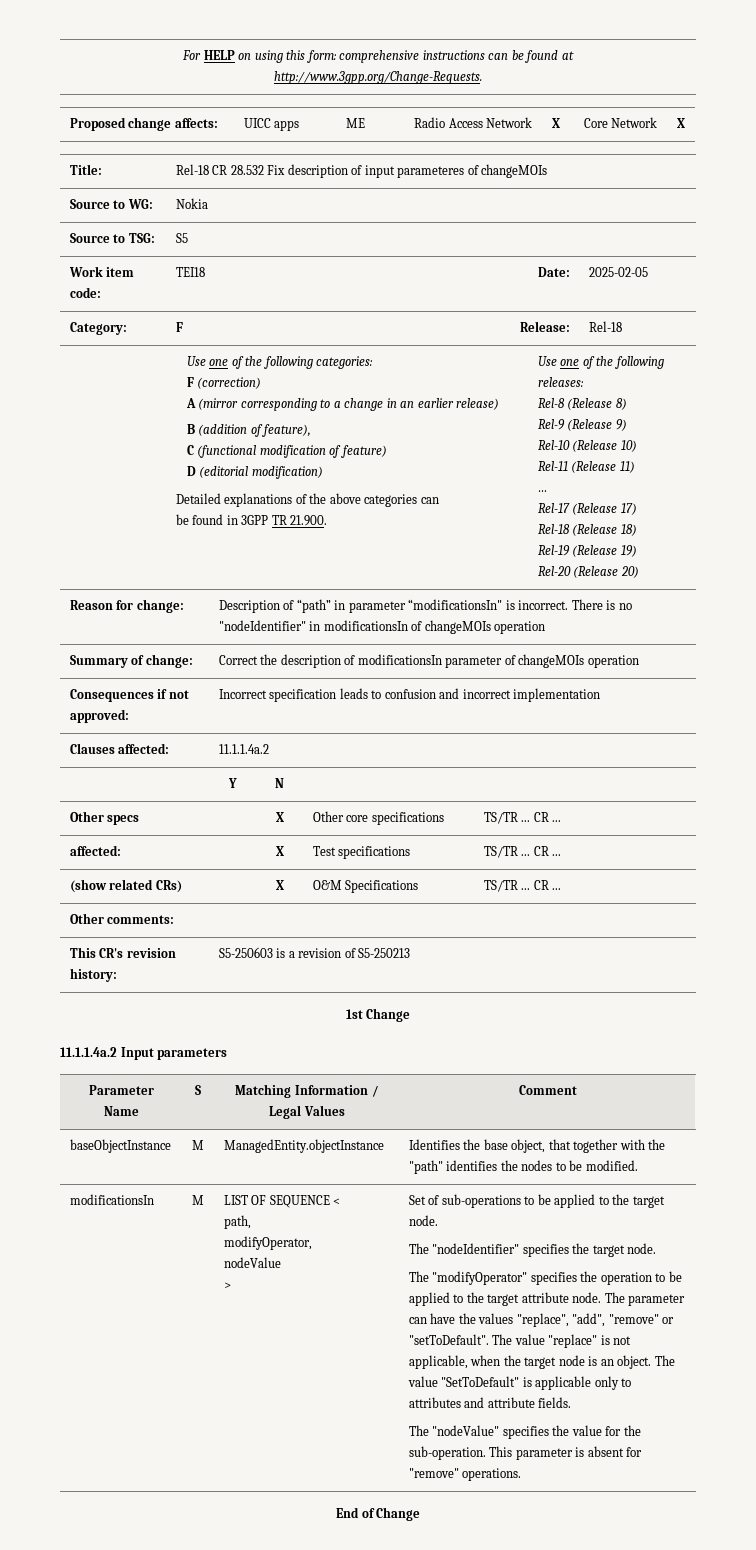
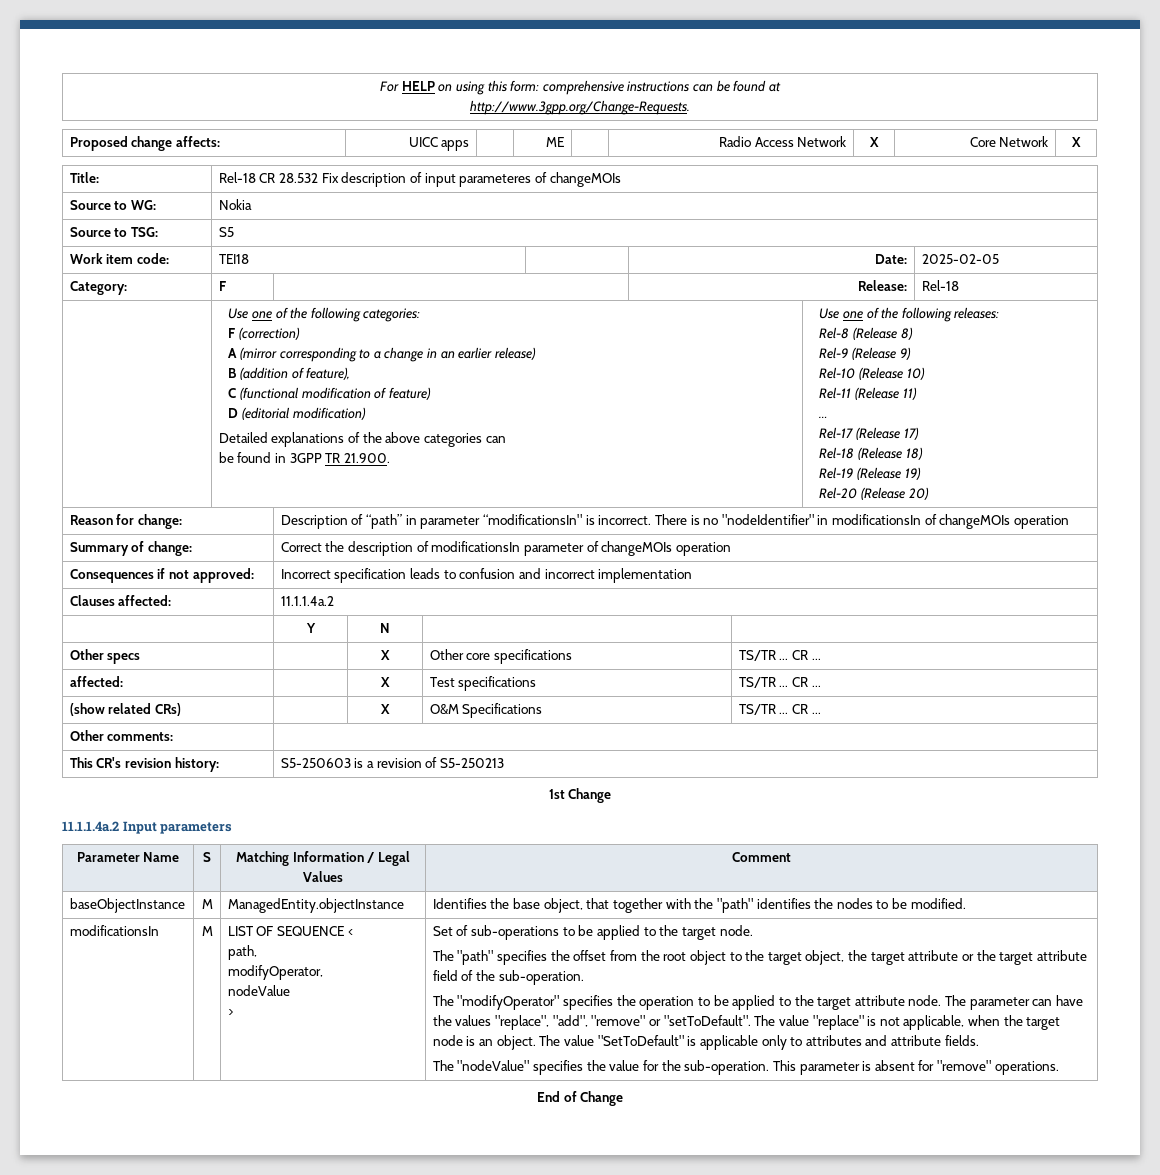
- The "nodeIdentifier" specifies the target node.
+ The "path" specifies the offset from the root object to the target object, the target attribute or the target attribute field of the sub-operation.

